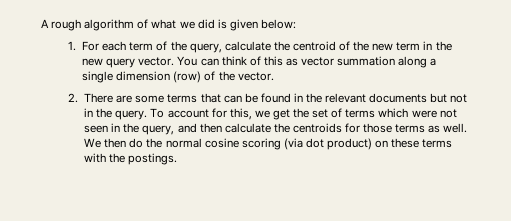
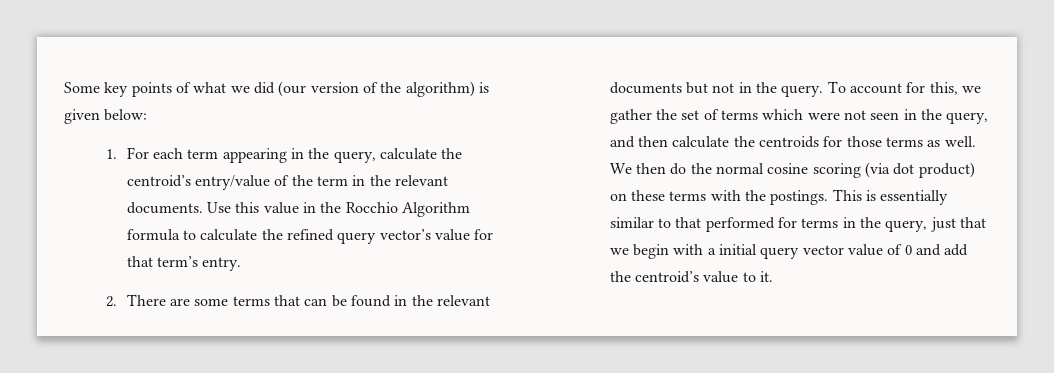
- A rough algorithm of what we did is given below:
+ Some key points of what we did (our version of the algorithm) is given below:
- 1. For each term of the query, calculate the centroid of the new term in the new query vector. You can think of this as vector summation along a single dimension (row) of the vector.
+ 1. For each term appearing in the query, calculate the centroid’s entry/value of the term in the relevant documents. Use this value in the Rocchio Algorithm formula to calculate the refined query vector’s value for that term’s entry.
- To account for this, we get the set of terms which were not seen in the query, and then calculate the centroids for those terms as well.
+ To account for this, we gather the set of terms which were not seen in the query, and then calculate the centroids for those terms as well.
+ This is essentially similar to that performed for terms in the query, just that we begin with a initial query vector value of 0 and add the centroid’s value to it.

